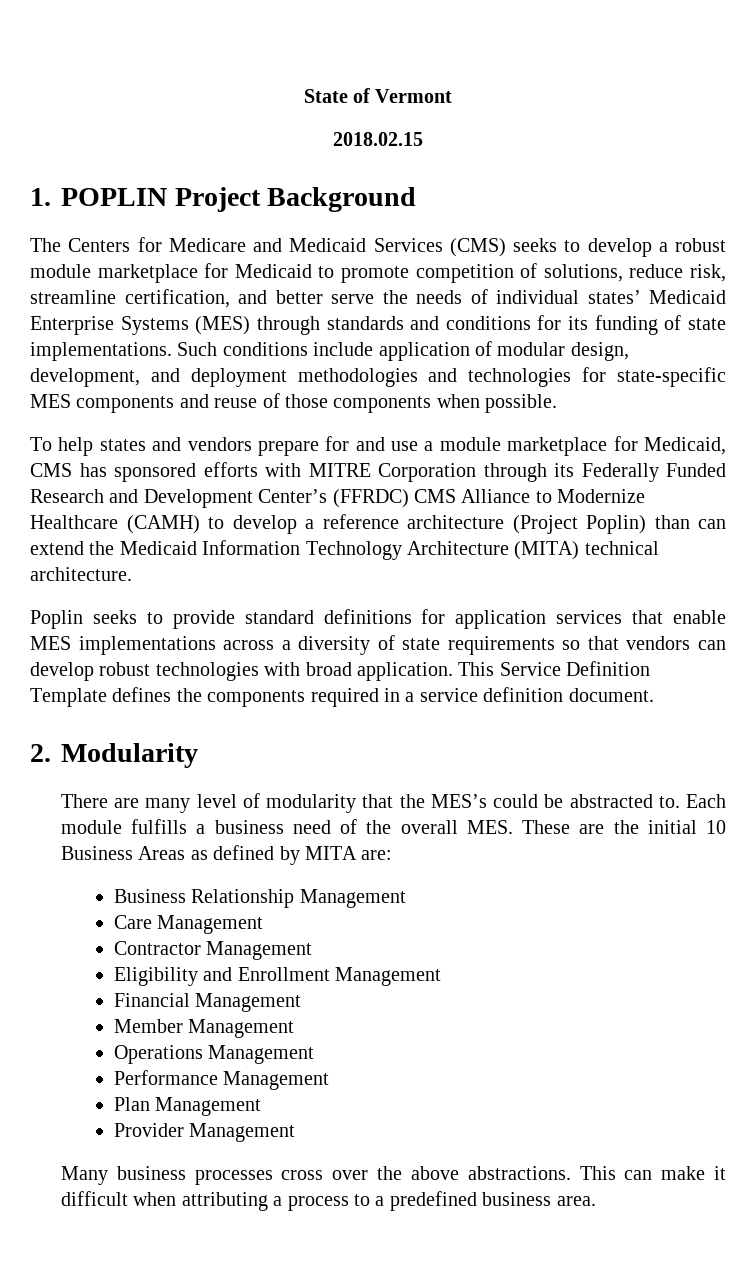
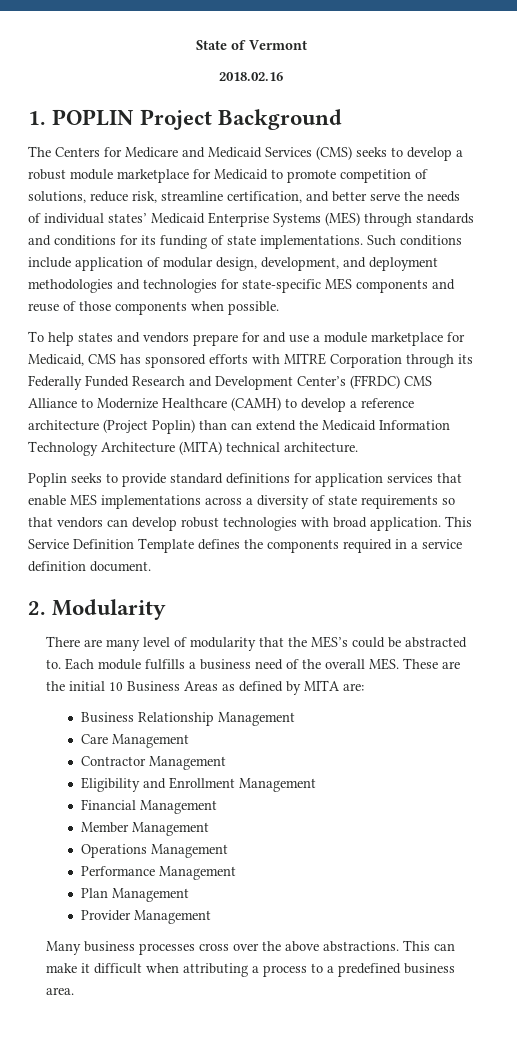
- 2018.02.15
+ 2018.02.16

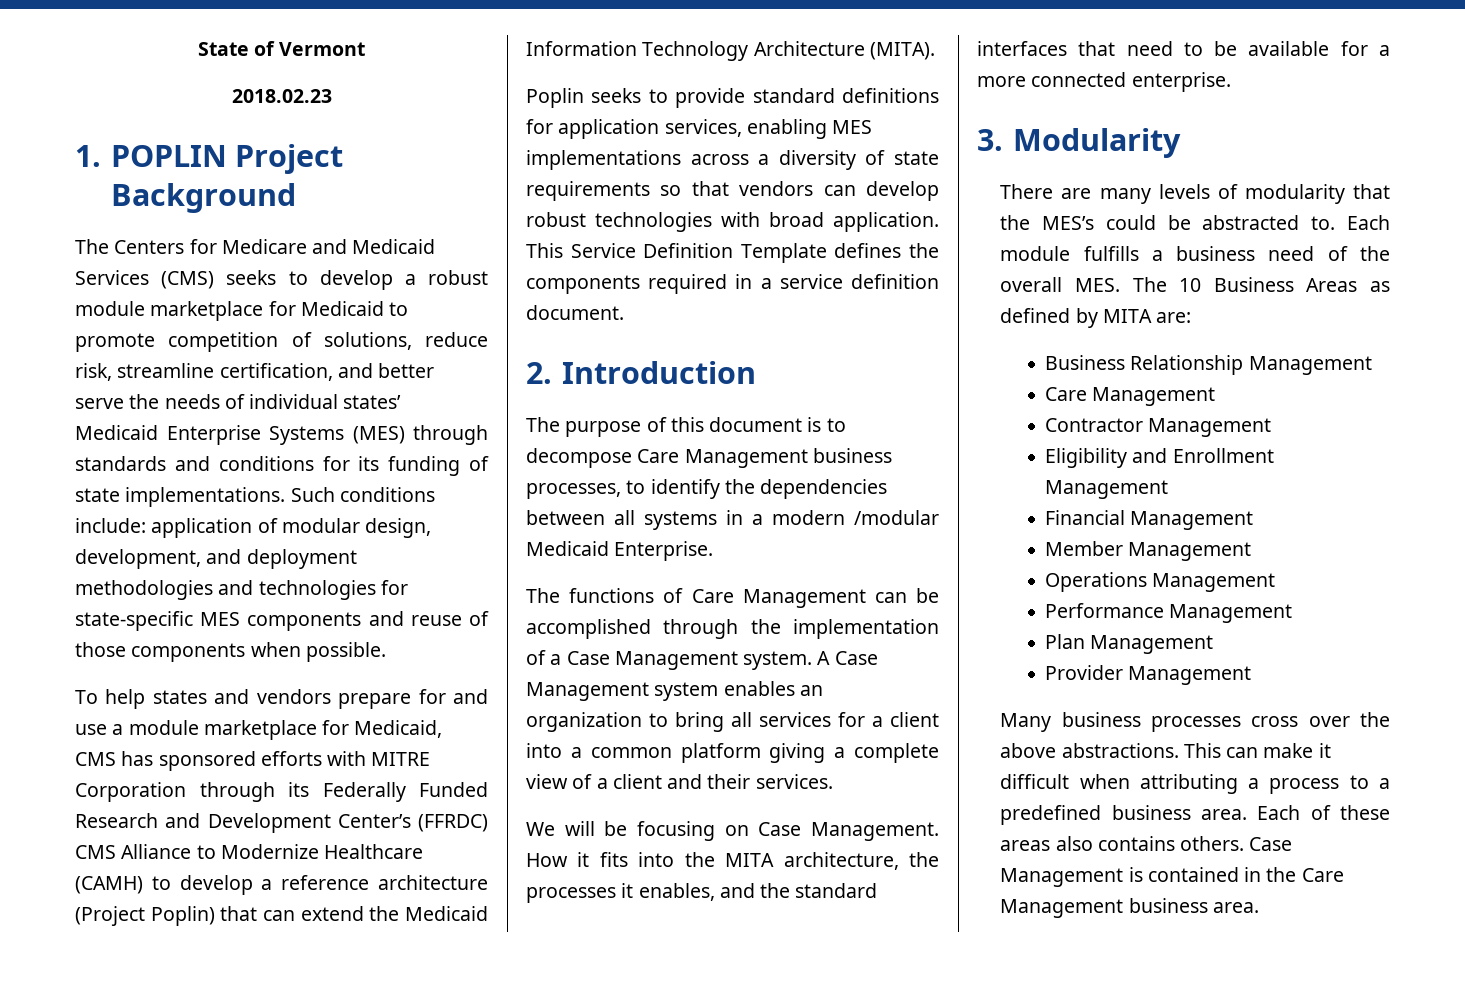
- 2018.02.16
+ 2018.02.23
- Such conditions include application of modular design, development, and deployment methodologies and technologies for state-specific MES components and reuse of those components when possible.
+ Such conditions include: application of modular design, development, and deployment methodologies and technologies for state-specific MES components and reuse of those components when possible.
- To help states and vendors prepare for and use a module marketplace for Medicaid, CMS has sponsored efforts with MITRE Corporation through its Federally Funded Research and Development Center’s (FFRDC) CMS Alliance to Modernize Healthcare (CAMH) to develop a reference architecture (Project Poplin) than can extend the Medicaid Information Technology Architecture (MITA) technical architecture.
+ To help states and vendors prepare for and use a module marketplace for Medicaid, CMS has sponsored efforts with MITRE Corporation through its Federally Funded Research and Development Center’s (FFRDC) CMS Alliance to Modernize Healthcare (CAMH) to develop a reference architecture (Project Poplin) that can extend the Medicaid Information Technology Architecture (MITA).
- Poplin seeks to provide standard definitions for application services that enable MES implementations across a diversity of state requirements so that vendors can develop robust technologies with broad application.
+ Poplin seeks to provide standard definitions for application services, enabling MES implementations across a diversity of state requirements so that vendors can develop robust technologies with broad application.
- 2. Modularity
+ 2. Introduction
+ The purpose of this document is to decompose Care Management business processes, to identify the dependencies between all systems in a modern /modular Medicaid Enterprise.
+ The functions of Care Management can be accomplished through the implementation of a Case Management system. A Case Management system enables an organization to bring all services for a client into a common platform giving a complete view of a client and their services.
+ We will be focusing on Case Management. How it fits into the MITA architecture, the processes it enables, and the standard interfaces that need to be available for a more connected enterprise.
+ 3. Modularity
- There are many level of modularity that the MES’s could be abstracted to.
+ There are many levels of modularity that the MES’s could be abstracted to.
- Each module fulfills a business need of the overall MES. These are the initial 10 Business Areas as defined by MITA are:
+ Each module fulfills a business need of the overall MES. The 10 Business Areas as defined by MITA are:
+ Each of these areas also contains others. Case Management is contained in the Care Management business area.

